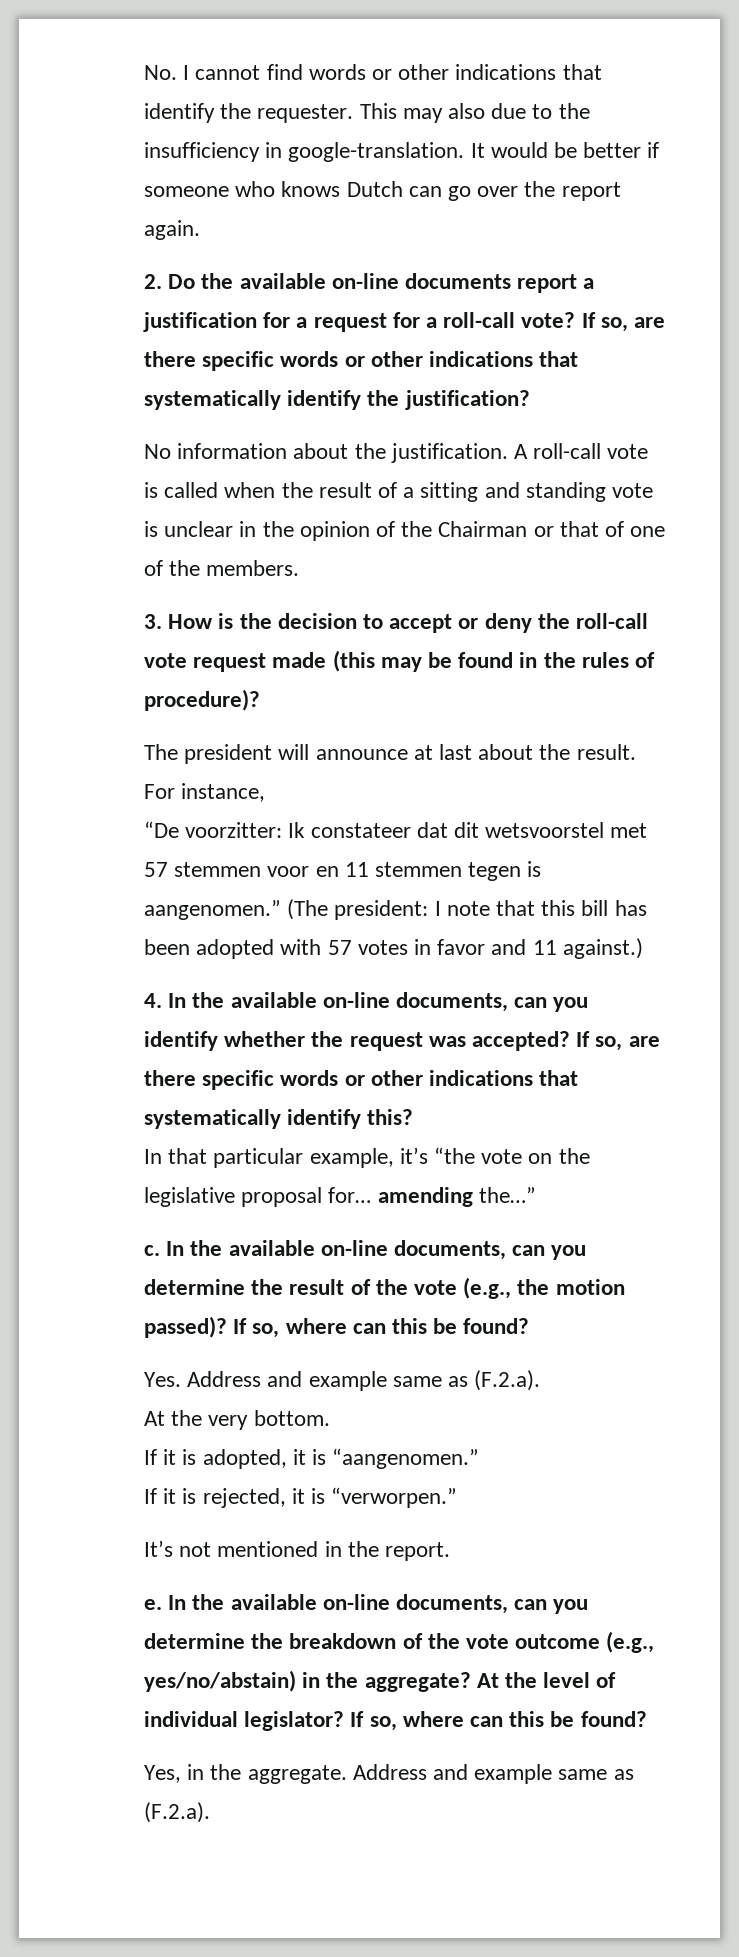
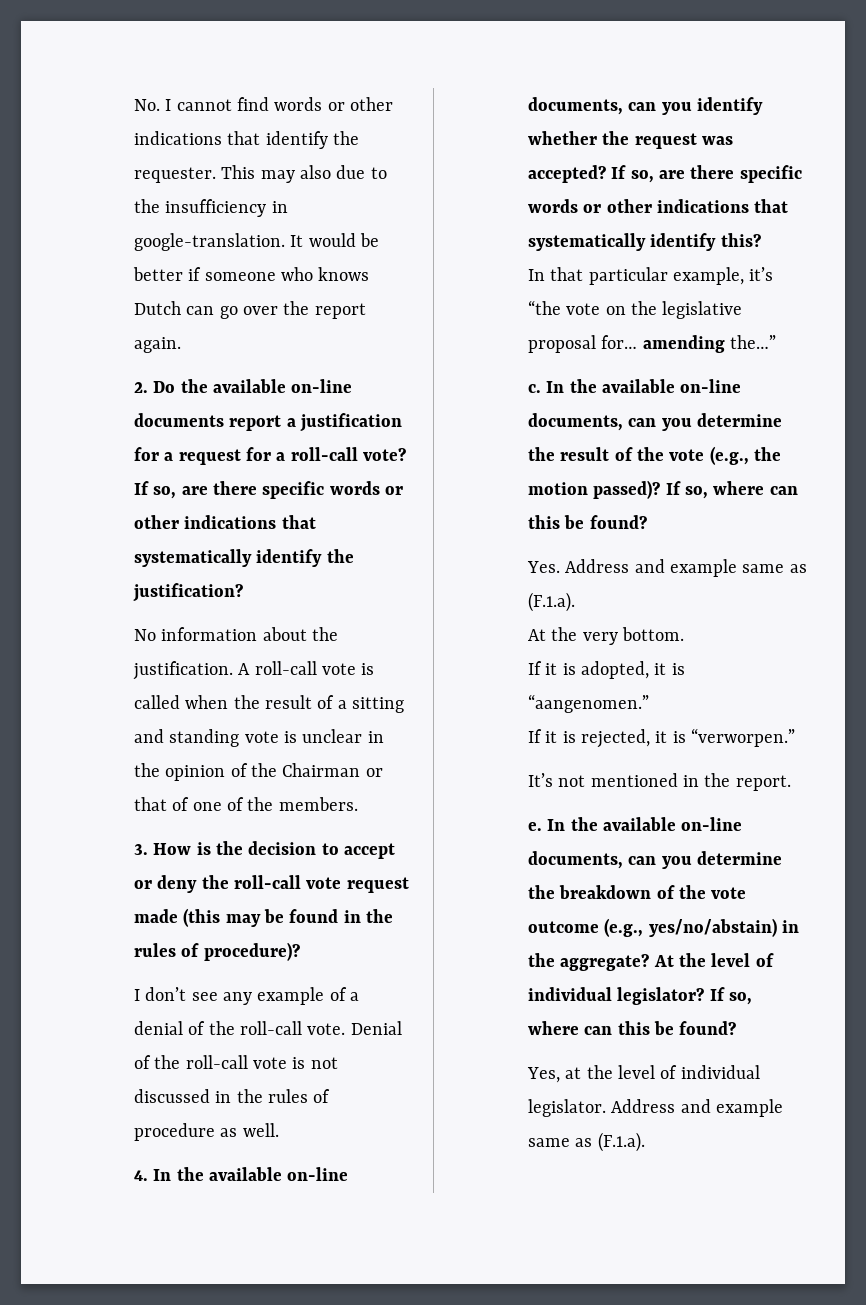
- The president will announce at last about the result. For instance,
- “De voorzitter: Ik constateer dat dit wetsvoorstel met 57 stemmen voor en 11 stemmen tegen is aangenomen.” (The president: I note that this bill has been adopted with 57 votes in favor and 11 against.)
+ I don’t see any example of a denial of the roll-call vote. Denial of the roll-call vote is not discussed in the rules of procedure as well.
- Yes. Address and example same as (F.2.a).
+ Yes. Address and example same as (F.1.a).
- Yes, in the aggregate. Address and example same as (F.2.a).
+ Yes, at the level of individual legislator. Address and example same as (F.1.a).

